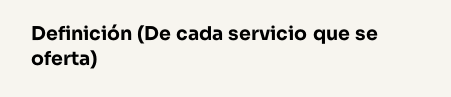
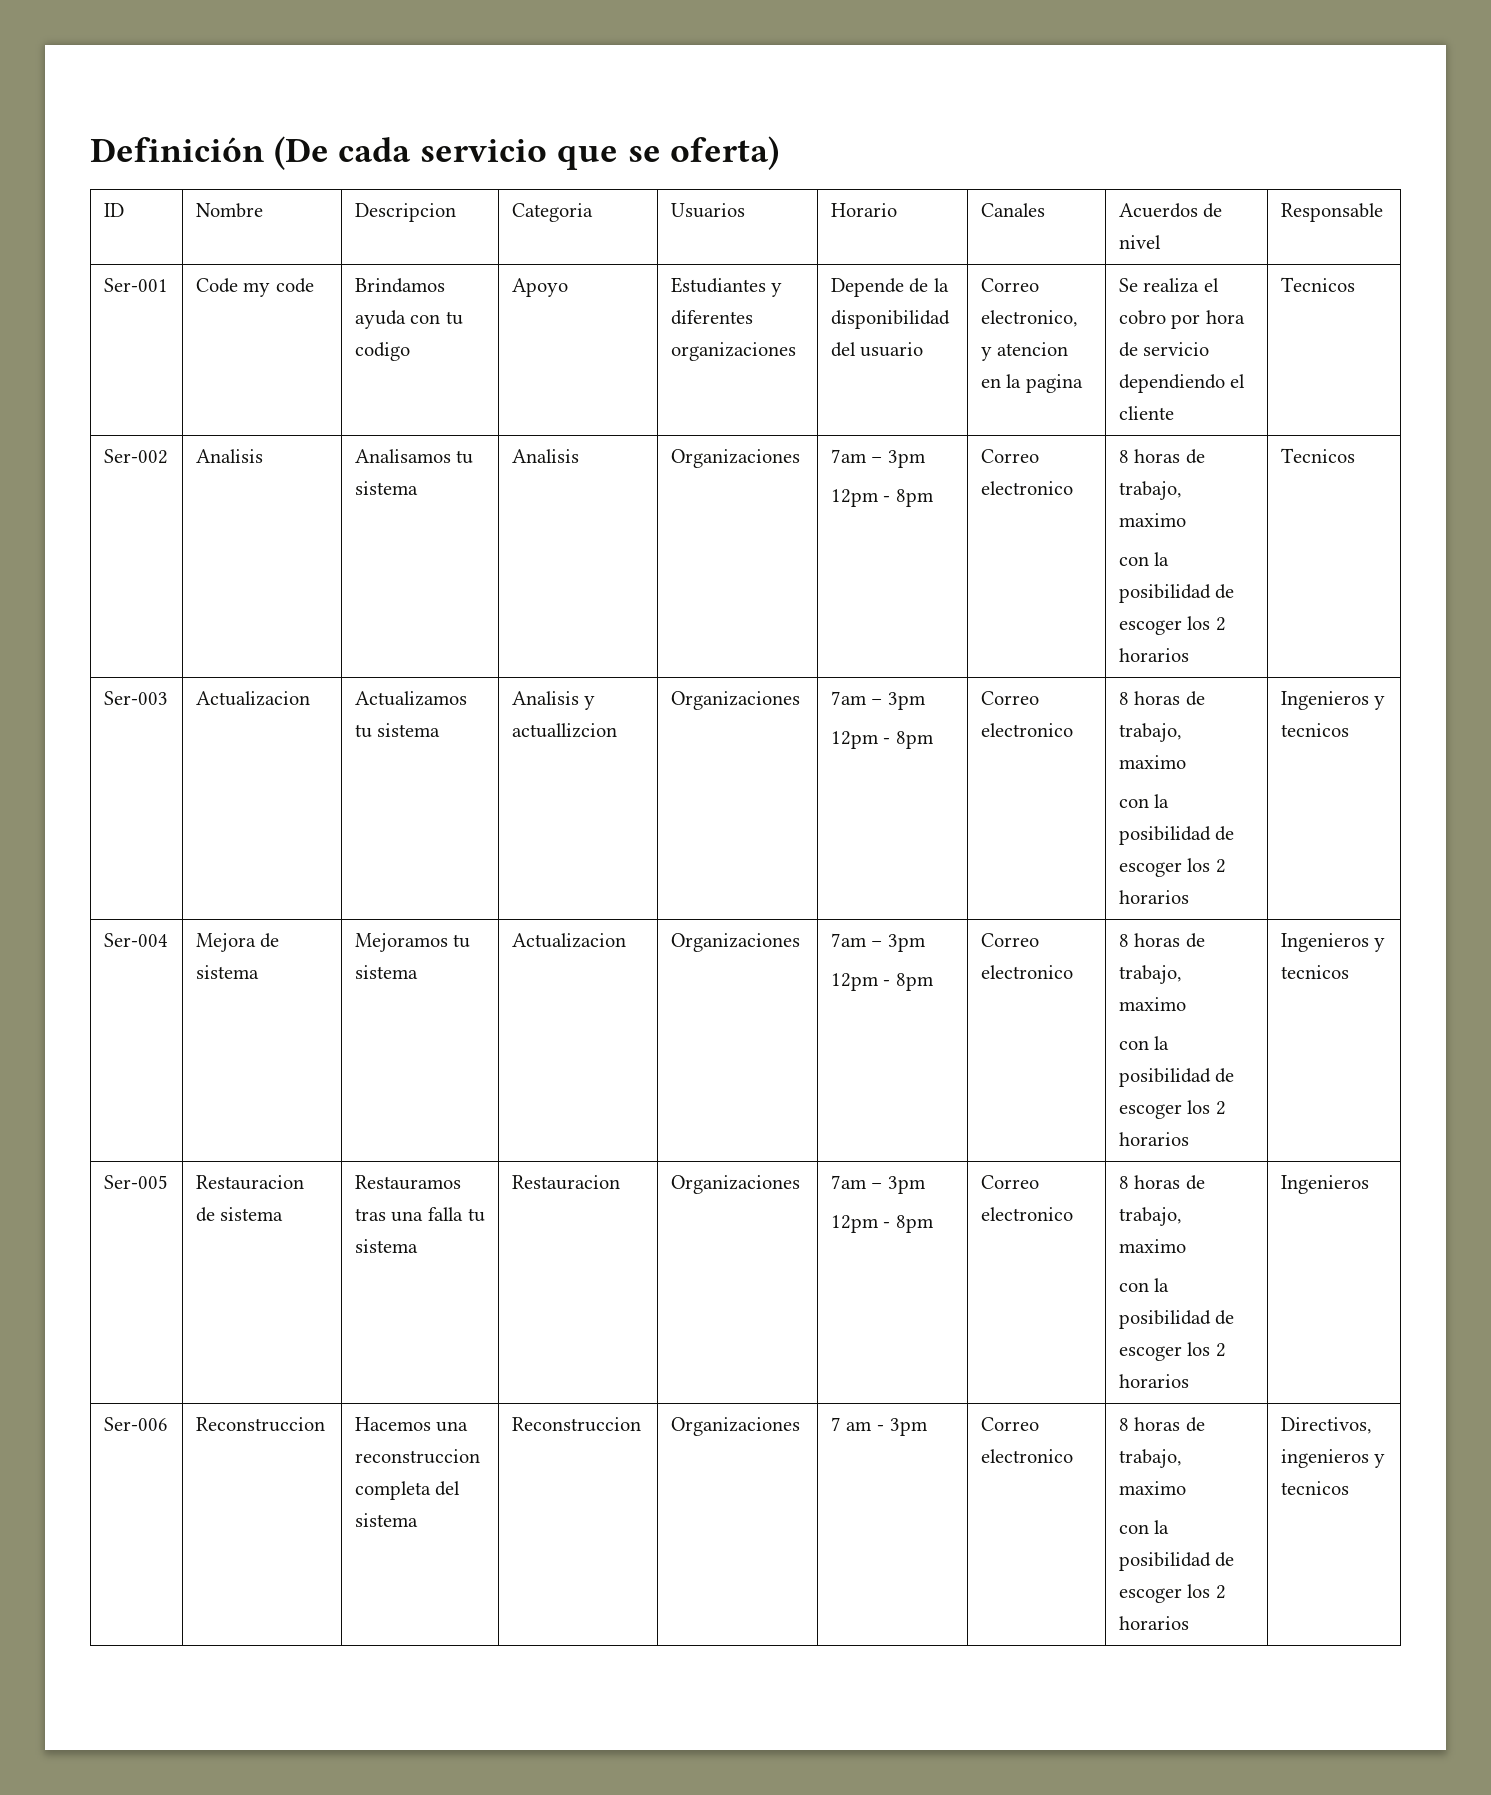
+ ID | Nombre | Descripcion | Categoria | Usuarios | Horario | Canales | Acuerdos de nivel | Responsable
+ Ser-001 | Code my code | Brindamos ayuda con tu codigo | Apoyo | Estudiantes y diferentes organizaciones | Depende de la disponibilidad del usuario | Correo electronico, y atencion en la pagina | Se realiza el cobro por hora de servicio dependiendo el cliente | Tecnicos
+ Ser-002 | Analisis | Analisamos tu sistema | Analisis | Organizaciones | 7am – 3pm
+ 12pm - 8pm | Correo electronico | 8 horas de trabajo, maximo
+ con la posibilidad de escoger los 2 horarios | Tecnicos
+ Ser-003 | Actualizacion | Actualizamos tu sistema | Analisis y actuallizcion | Organizaciones | 7am – 3pm
+ 12pm - 8pm | Correo electronico | 8 horas de trabajo, maximo
+ con la posibilidad de escoger los 2 horarios | Ingenieros y tecnicos
+ Ser-004 | Mejora de sistema | Mejoramos tu sistema | Actualizacion | Organizaciones | 7am – 3pm
+ 12pm - 8pm | Correo electronico | 8 horas de trabajo, maximo
+ con la posibilidad de escoger los 2 horarios | Ingenieros y tecnicos
+ Ser-005 | Restauracion de sistema | Restauramos tras una falla tu sistema | Restauracion | Organizaciones | 7am – 3pm
+ 12pm - 8pm | Correo electronico | 8 horas de trabajo, maximo
+ con la posibilidad de escoger los 2 horarios | Ingenieros
+ Ser-006 | Reconstruccion | Hacemos una reconstruccion completa del sistema | Reconstruccion | Organizaciones | 7 am - 3pm | Correo electronico | 8 horas de trabajo, maximo
+ con la posibilidad de escoger los 2 horarios | Directivos, ingenieros y tecnicos

